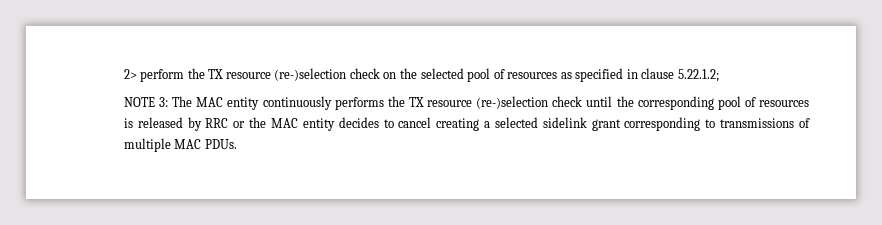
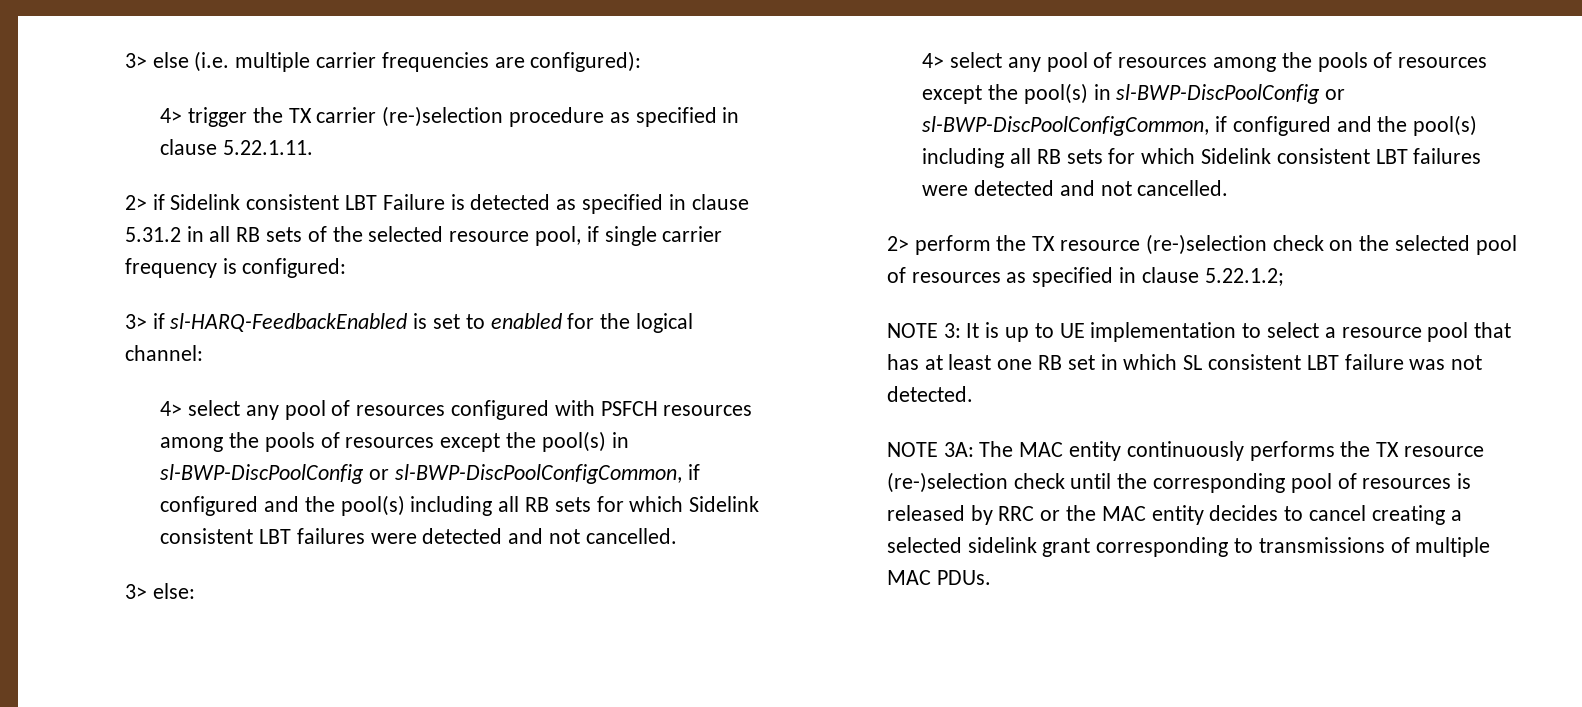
+ 3> else (i.e. multiple carrier frequencies are configured):
+ 4> trigger the TX carrier (re-)selection procedure as specified in clause 5.22.1.11.
+ 2> if Sidelink consistent LBT Failure is detected as specified in clause 5.31.2 in all RB sets of the selected resource pool, if single carrier frequency is configured:
+ 3> if sl-HARQ-FeedbackEnabled is set to enabled for the logical channel:
+ 4> select any pool of resources configured with PSFCH resources among the pools of resources except the pool(s) in sl-BWP-DiscPoolConfig or sl-BWP-DiscPoolConfigCommon, if configured and the pool(s) including all RB sets for which Sidelink consistent LBT failures were detected and not cancelled.
+ 3> else:
+ 4> select any pool of resources among the pools of resources except the pool(s) in sl-BWP-DiscPoolConfig or sl-BWP-DiscPoolConfigCommon, if configured and the pool(s) including all RB sets for which Sidelink consistent LBT failures were detected and not cancelled.
- NOTE 3: The MAC entity continuously performs the TX resource (re-)selection check until the corresponding pool of resources is released by RRC or the MAC entity decides to cancel creating a selected sidelink grant corresponding to transmissions of multiple MAC PDUs.
+ NOTE 3: It is up to UE implementation to select a resource pool that has at least one RB set in which SL consistent LBT failure was not detected.
+ NOTE 3A: The MAC entity continuously performs the TX resource (re-)selection check until the corresponding pool of resources is released by RRC or the MAC entity decides to cancel creating a selected sidelink grant corresponding to transmissions of multiple MAC PDUs.

